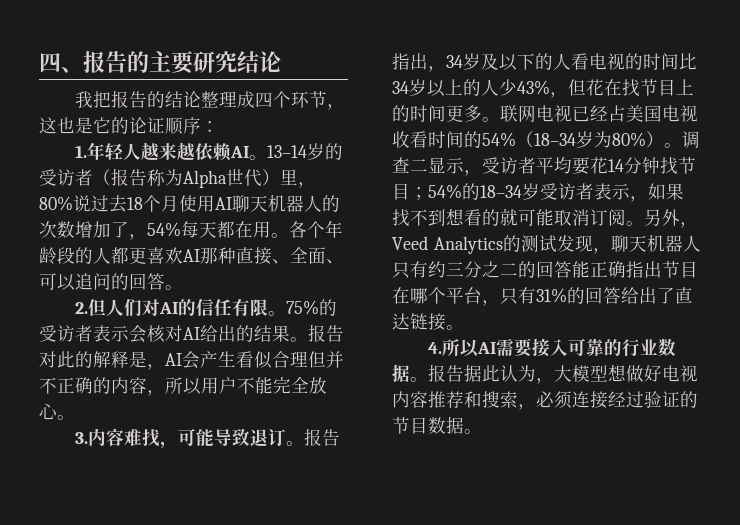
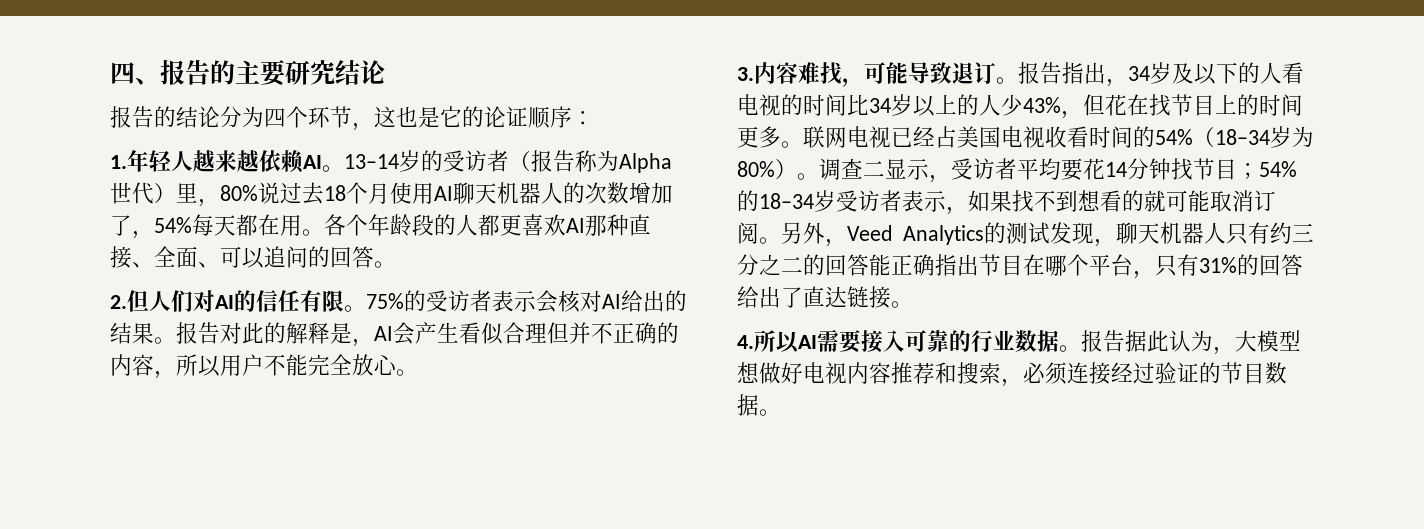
- 我把报告的结论整理成四个环节，这也是它的论证顺序：
+ 报告的结论分为四个环节，这也是它的论证顺序：

